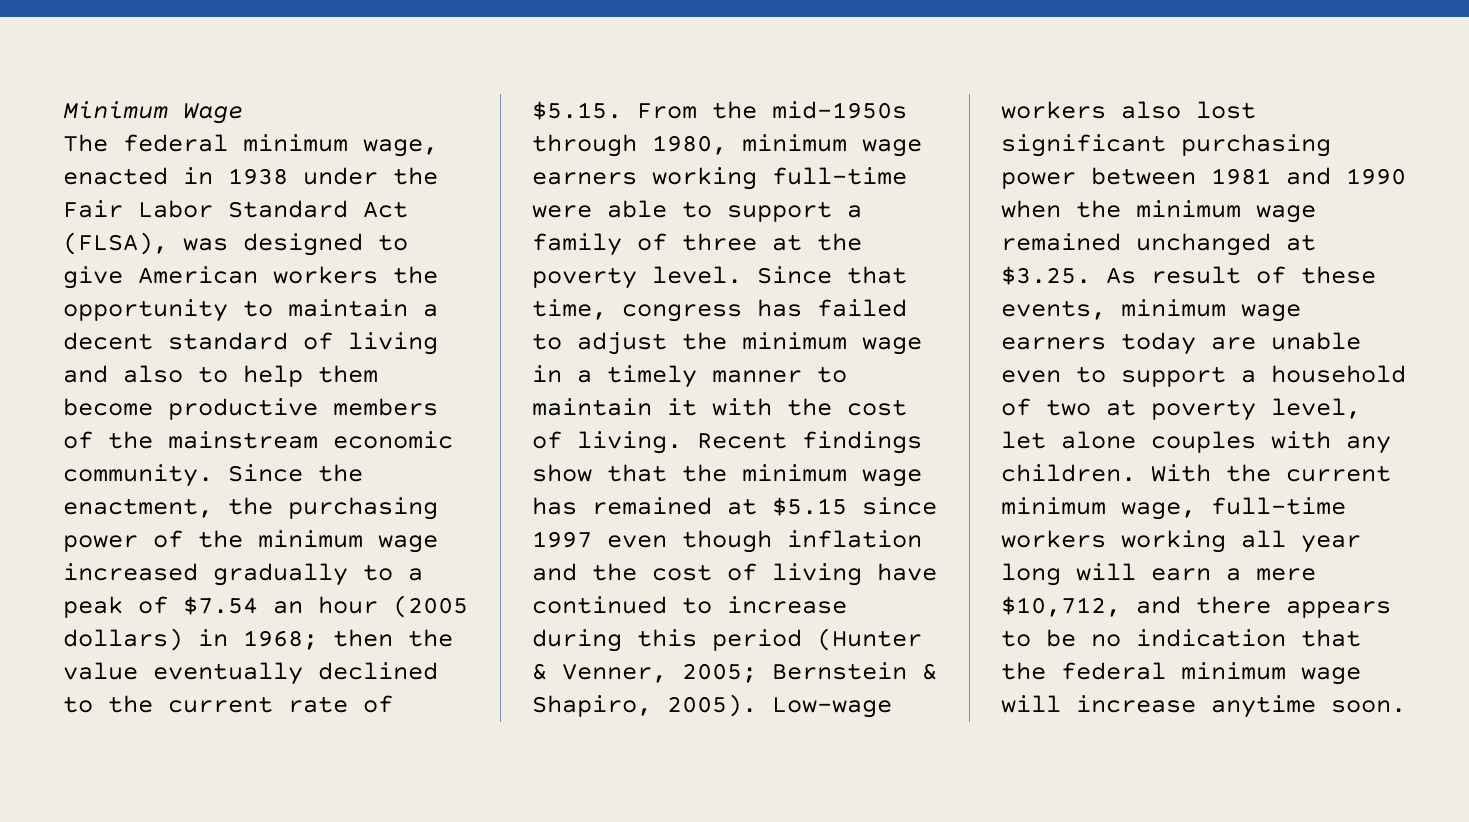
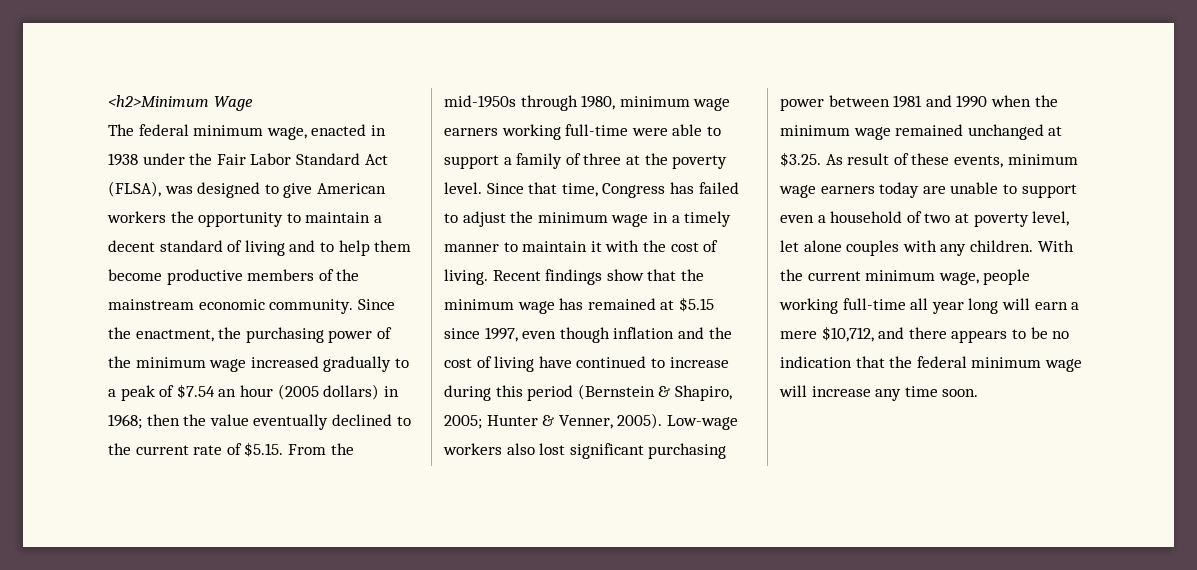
- Minimum Wage
+ <h2>Minimum Wage
- The federal minimum wage, enacted in 1938 under the Fair Labor Standard Act (FLSA), was designed to give American workers the opportunity to maintain a decent standard of living and also to help them become productive members of the mainstream economic community.
+ The federal minimum wage, enacted in 1938 under the Fair Labor Standard Act (FLSA), was designed to give American workers the opportunity to maintain a decent standard of living and to help them become productive members of the mainstream economic community.
- Since that time, congress has failed to adjust the minimum wage in a timely manner to maintain it with the cost of living.
+ Since that time, Congress has failed to adjust the minimum wage in a timely manner to maintain it with the cost of living.
- Recent findings show that the minimum wage has remained at $5.15 since 1997 even though inflation and the cost of living have continued to increase during this period (Hunter & Venner, 2005; Bernstein & Shapiro, 2005).
+ Recent findings show that the minimum wage has remained at $5.15 since 1997, even though inflation and the cost of living have continued to increase during this period (Bernstein & Shapiro, 2005; Hunter & Venner, 2005).
- Low-wage workers also lost significant purchasing power between 1981 and 1990 when the minimum wage remained unchanged at $3.25. As result of these events, minimum wage earners today are unable even to support a household of two at poverty level, let alone couples with any children.
+ Low-wage workers also lost significant purchasing power between 1981 and 1990 when the minimum wage remained unchanged at $3.25. As result of these events, minimum wage earners today are unable to support even a household of two at poverty level, let alone couples with any children.
- With the current minimum wage, full-time workers working all year long will earn a mere $10,712, and there appears to be no indication that the federal minimum wage will increase anytime soon.
+ With the current minimum wage, people working full-time all year long will earn a mere $10,712, and there appears to be no indication that the federal minimum wage will increase any time soon.

